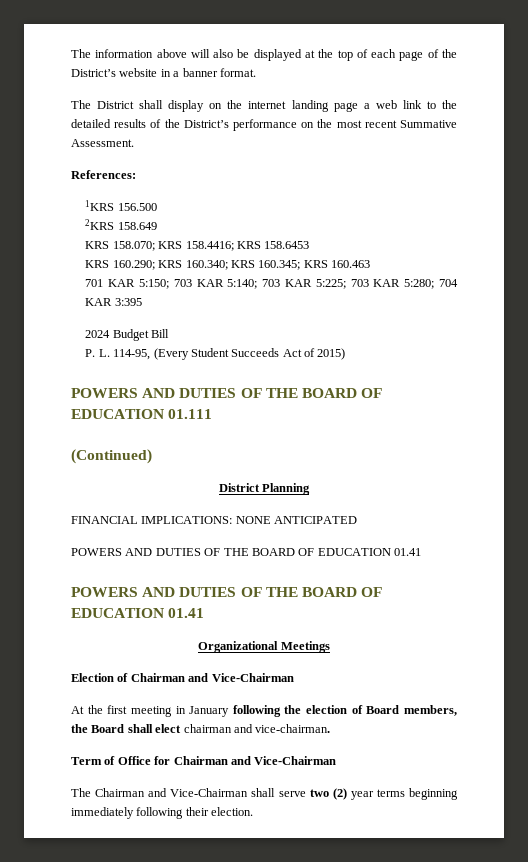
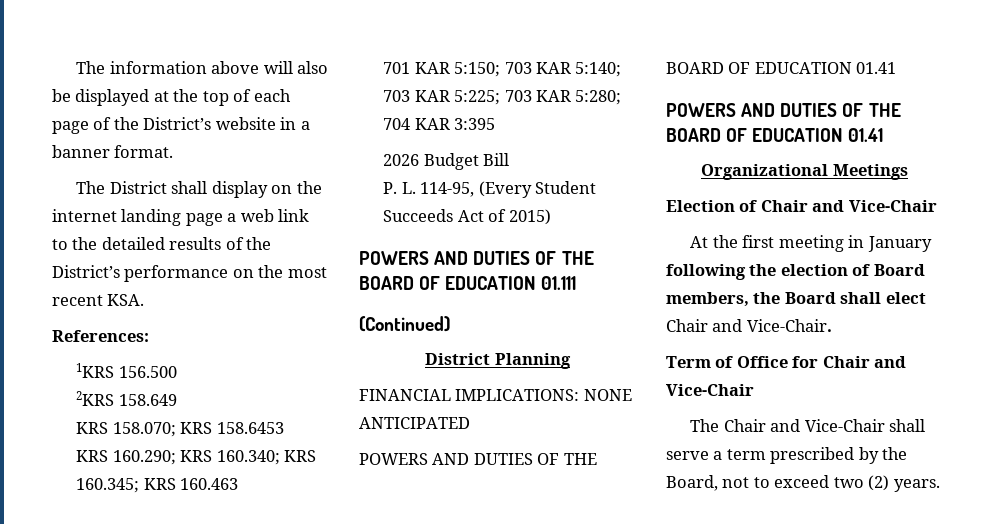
- The District shall display on the internet landing page a web link to the detailed results of the District’s performance on the most recent Summative Assessment.
+ The District shall display on the internet landing page a web link to the detailed results of the District’s performance on the most recent KSA.
- KRS 158.070; KRS 158.4416; KRS 158.6453
+ KRS 158.070; KRS 158.6453
- 2024 Budget Bill
+ 2026 Budget Bill
- Election of Chairman and Vice-Chairman
+ Election of Chair and Vice-Chair
- At the first meeting in January following the election of Board members, the Board shall elect chairman and vice-chairman.
+ At the first meeting in January following the election of Board members, the Board shall elect Chair and Vice-Chair.
- Term of Office for Chairman and Vice-Chairman
- The Chairman and Vice-Chairman shall serve two (2) year terms beginning immediately following their election.
+ Term of Office for Chair and Vice-Chair
+ The Chair and Vice-Chair shall serve a term prescribed by the Board, not to exceed two (2) years.

